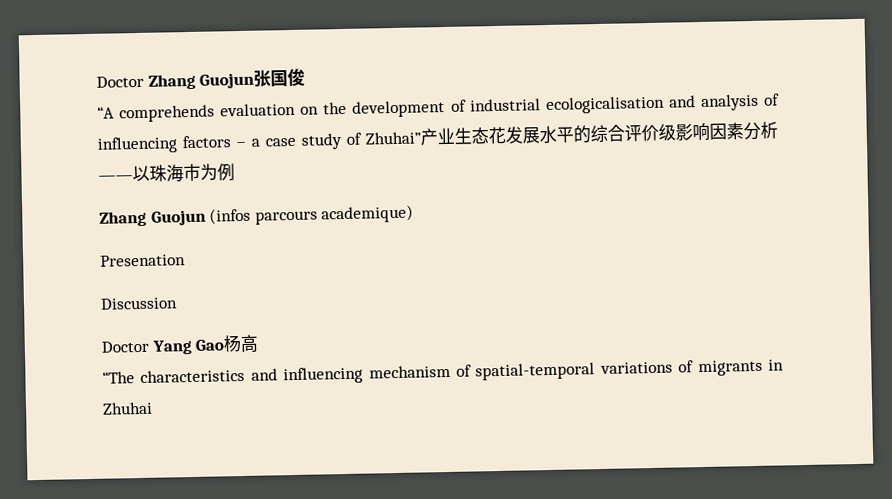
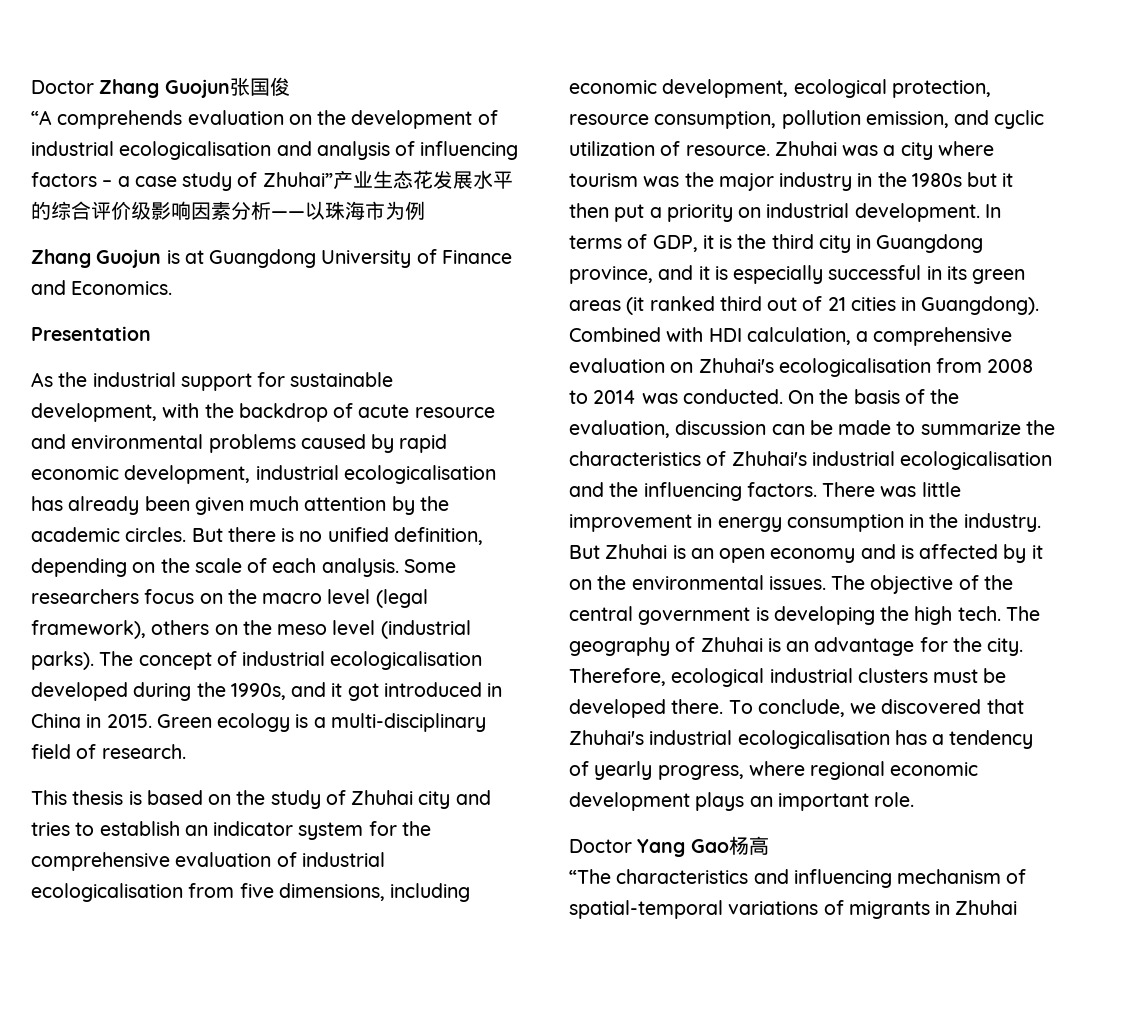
- Zhang Guojun (infos parcours academique)
- Presenation
- Discussion
+ Zhang Guojun is at Guangdong University of Finance and Economics.
+ Presentation
+ As the industrial support for sustainable development, with the backdrop of acute resource and environmental problems caused by rapid economic development, industrial ecologicalisation has already been given much attention by the academic circles. But there is no unified definition, depending on the scale of each analysis. Some researchers focus on the macro level (legal framework), others on the meso level (industrial parks). The concept of industrial ecologicalisation developed during the 1990s, and it got introduced in China in 2015. Green ecology is a multi-disciplinary field of research.
+ This thesis is based on the study of Zhuhai city and tries to establish an indicator system for the comprehensive evaluation of industrial ecologicalisation from five dimensions, including economic development, ecological protection, resource consumption, pollution emission, and cyclic utilization of resource. Zhuhai was a city where tourism was the major industry in the 1980s but it then put a priority on industrial development. In terms of GDP, it is the third city in Guangdong province, and it is especially successful in its green areas (it ranked third out of 21 cities in Guangdong). Combined with HDI calculation, a comprehensive evaluation on Zhuhai's ecologicalisation from 2008 to 2014 was conducted. On the basis of the evaluation, discussion can be made to summarize the characteristics of Zhuhai's industrial ecologicalisation and the influencing factors. There was little improvement in energy consumption in the industry. But Zhuhai is an open economy and is affected by it on the environmental issues. The objective of the central government is developing the high tech. The geography of Zhuhai is an advantage for the city. Therefore, ecological industrial clusters must be developed there. To conclude, we discovered that Zhuhai's industrial ecologicalisation has a tendency of yearly progress, where regional economic development plays an important role.

